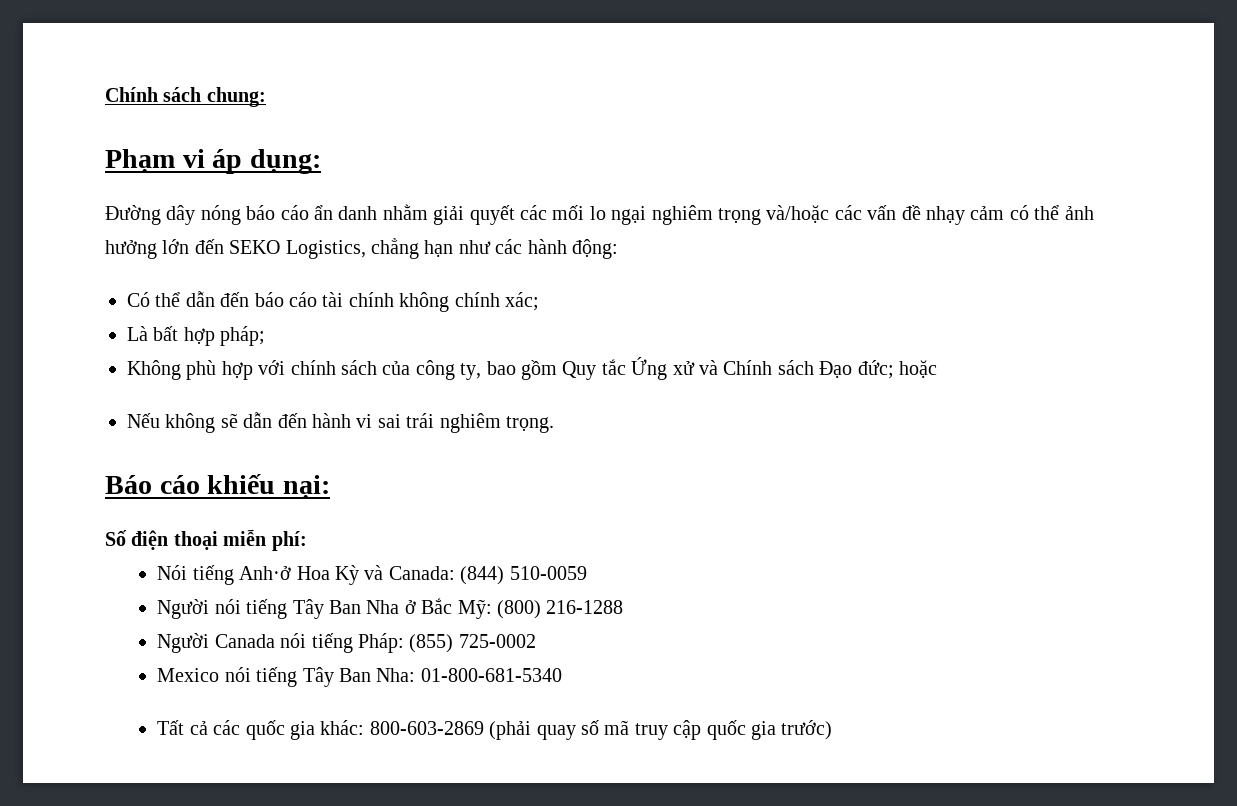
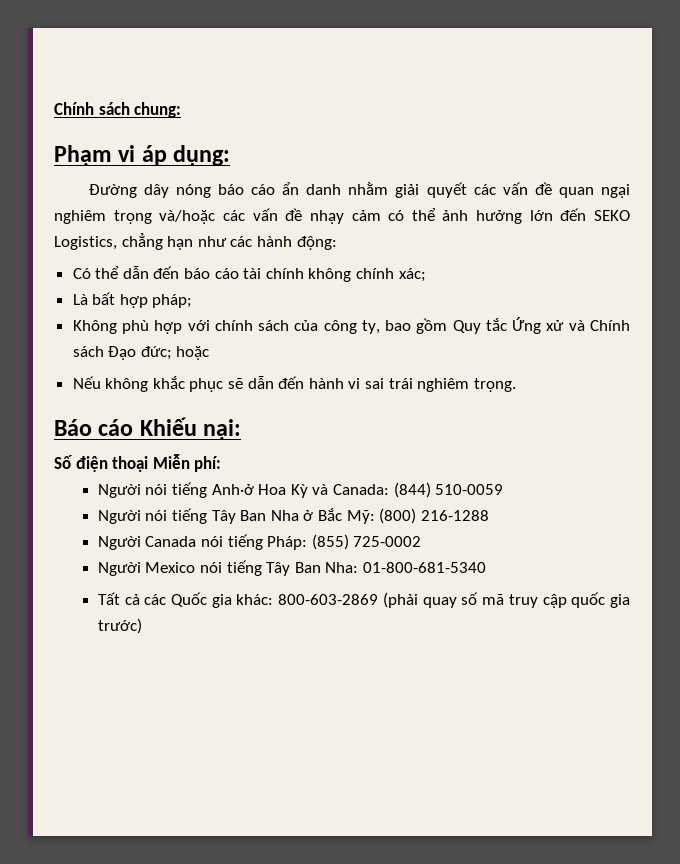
- Đường dây nóng báo cáo ẩn danh nhằm giải quyết các mối lo ngại nghiêm trọng và/hoặc các vấn đề nhạy cảm có thể ảnh hưởng lớn đến SEKO Logistics, chẳng hạn như các hành động:
+ Đường dây nóng báo cáo ẩn danh nhằm giải quyết các vấn đề quan ngại nghiêm trọng và/hoặc các vấn đề nhạy cảm có thể ảnh hưởng lớn đến SEKO Logistics, chẳng hạn như các hành động:
- Nếu không sẽ dẫn đến hành vi sai trái nghiêm trọng.
+ Nếu không khắc phục sẽ dẫn đến hành vi sai trái nghiêm trọng.
- Báo cáo khiếu nại:
+ Báo cáo Khiếu nại:
- Số điện thoại miễn phí:
+ Số điện thoại Miễn phí:
- Nói tiếng Anh·ở Hoa Kỳ và Canada: (844) 510-0059
+ Người nói tiếng Anh·ở Hoa Kỳ và Canada: (844) 510-0059
- Mexico nói tiếng Tây Ban Nha: 01-800-681-5340
+ Người Mexico nói tiếng Tây Ban Nha: 01-800-681-5340
- Tất cả các quốc gia khác: 800-603-2869 (phải quay số mã truy cập quốc gia trước)
+ Tất cả các Quốc gia khác: 800-603-2869 (phải quay số mã truy cập quốc gia trước)

